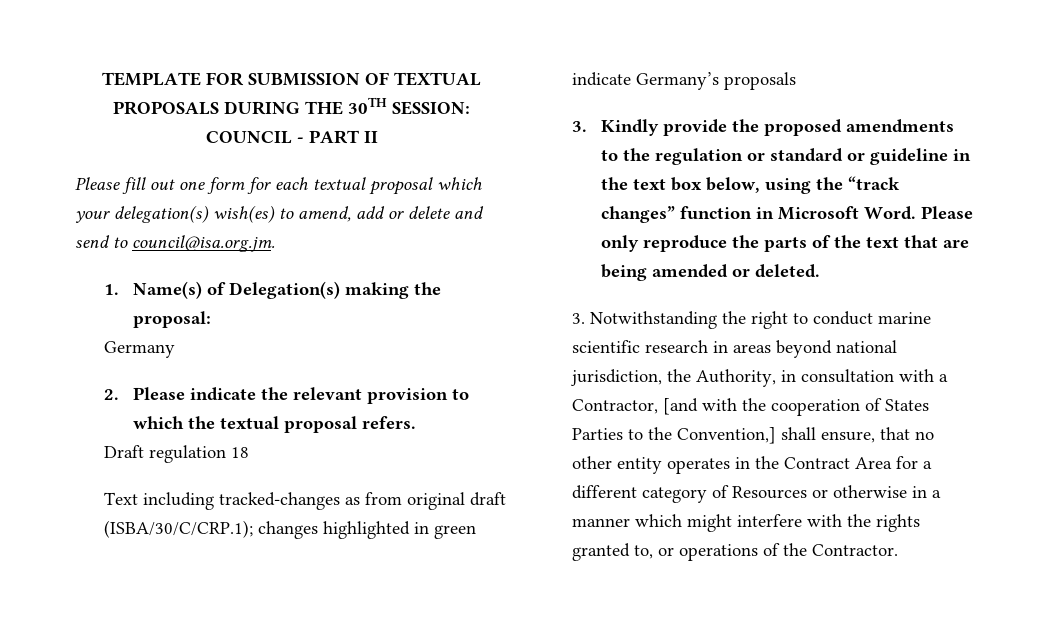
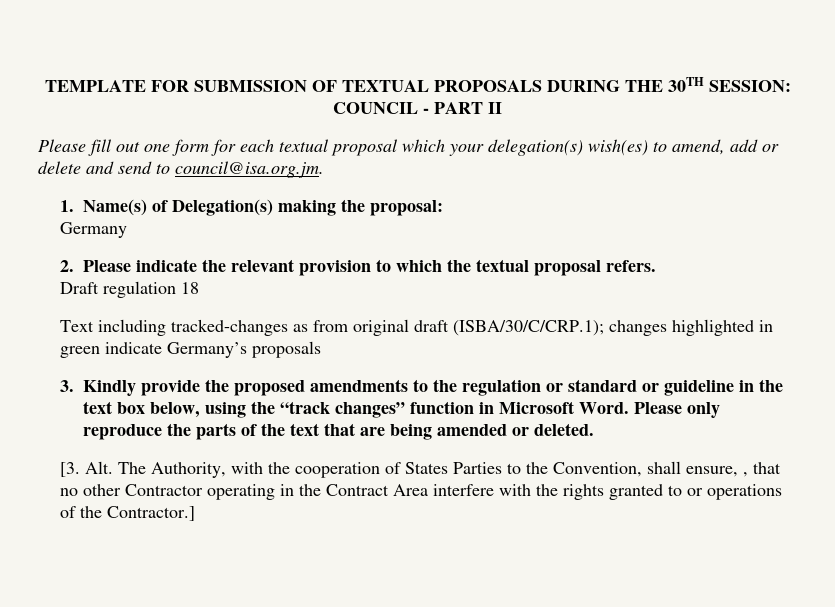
- 3. Notwithstanding the right to conduct marine scientific research in areas beyond national jurisdiction, the Authority, in consultation with a Contractor, [and with the cooperation of States Parties to the Convention,] shall ensure, that no other entity operates in the Contract Area for a different category of Resources or otherwise in a manner which might interfere with the rights granted to, or operations of the Contractor.
+ [3. Alt. The Authority, with the cooperation of States Parties to the Convention, shall ensure, , that no other Contractor operating in the Contract Area interfere with the rights granted to or operations of the Contractor.]

